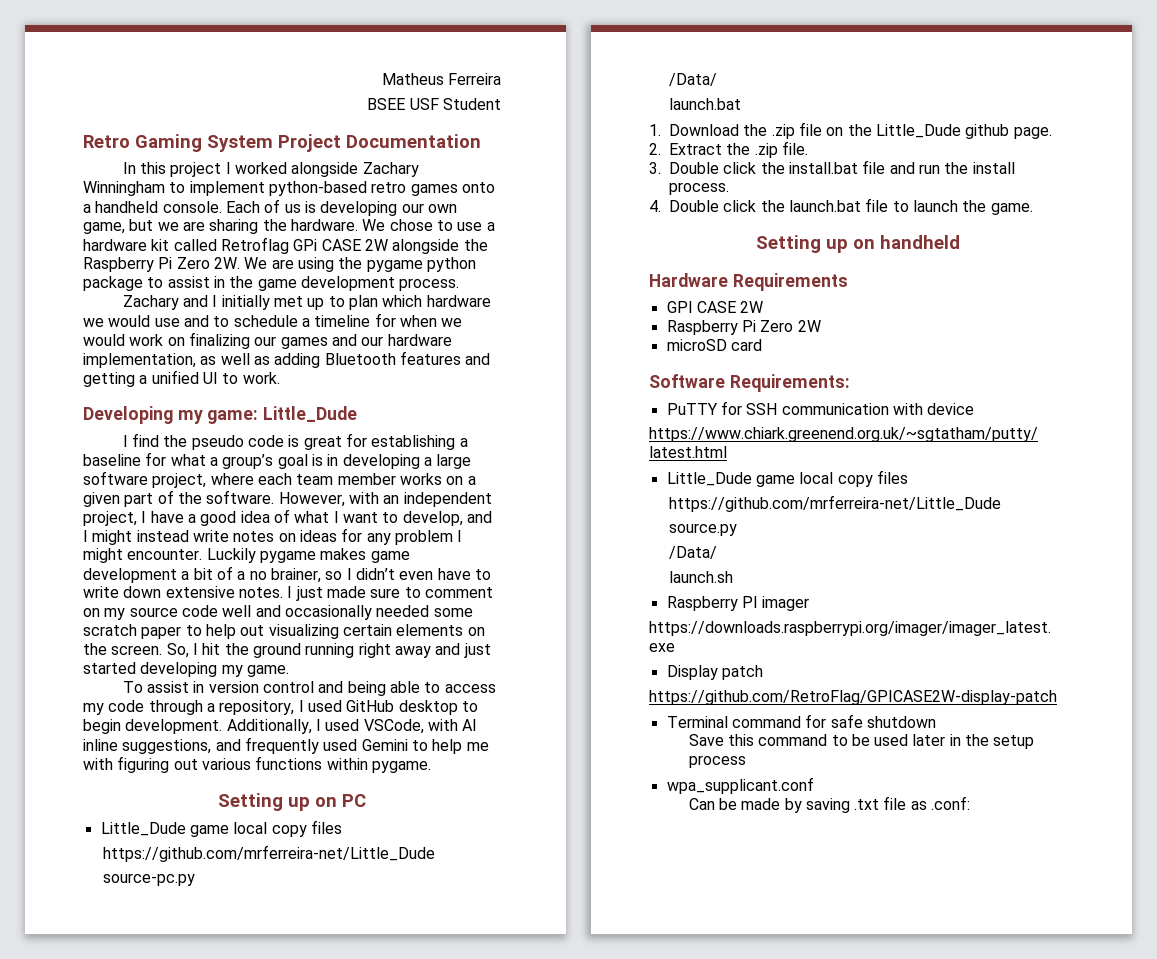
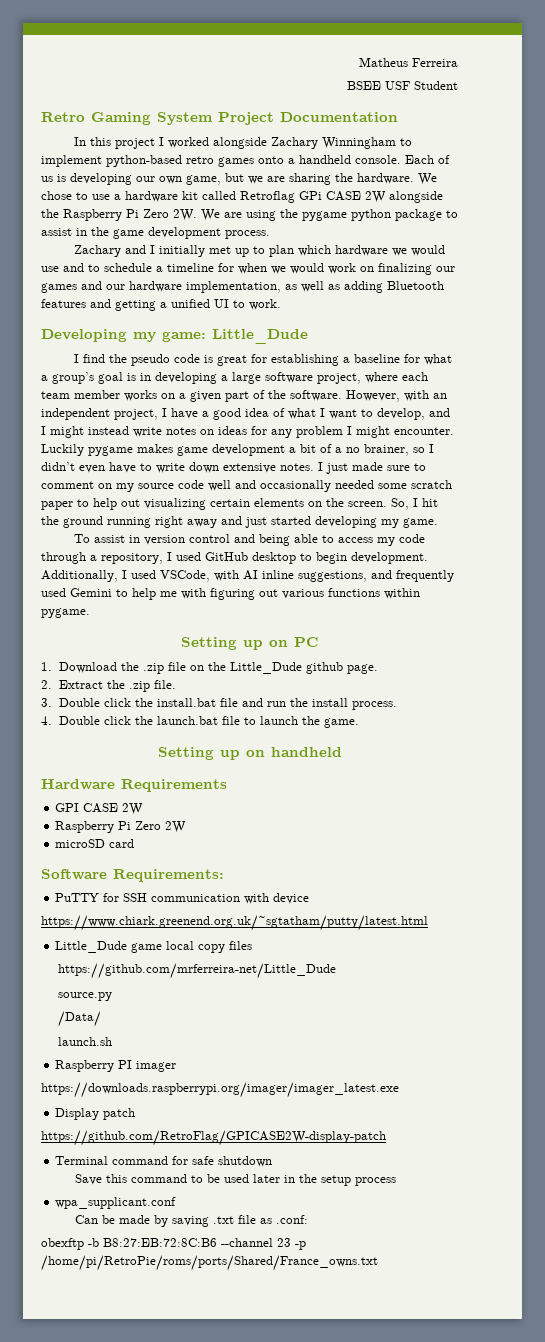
  Setting up on PC
- Little_Dude game local copy files
- https://github.com/mrferreira-net/Little_Dude
- source-pc.py
- /Data/
- launch.bat
+ obexftp -b B8:27:EB:72:8C:B6 --channel 23 -p /home/pi/RetroPie/roms/ports/Shared/France_owns.txt

